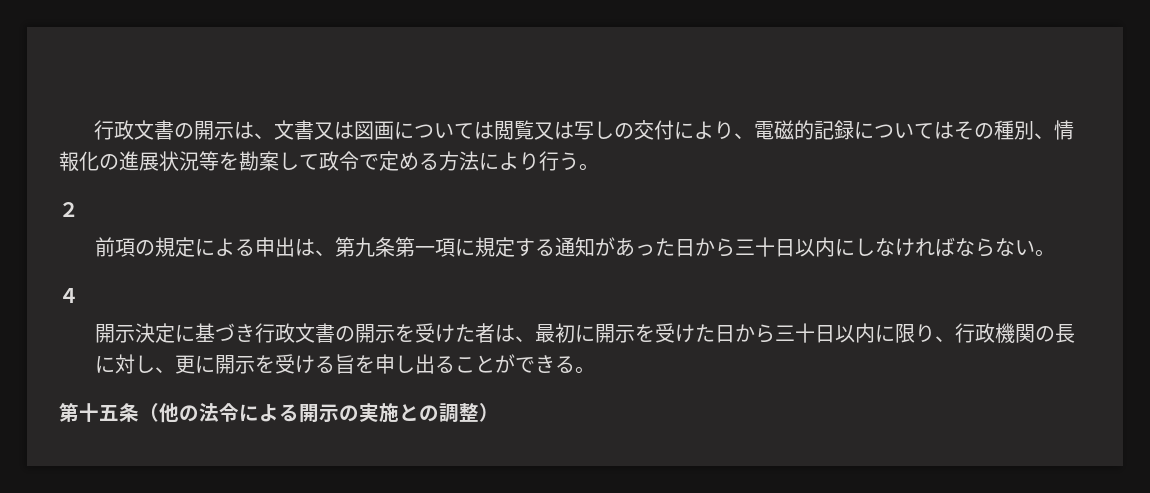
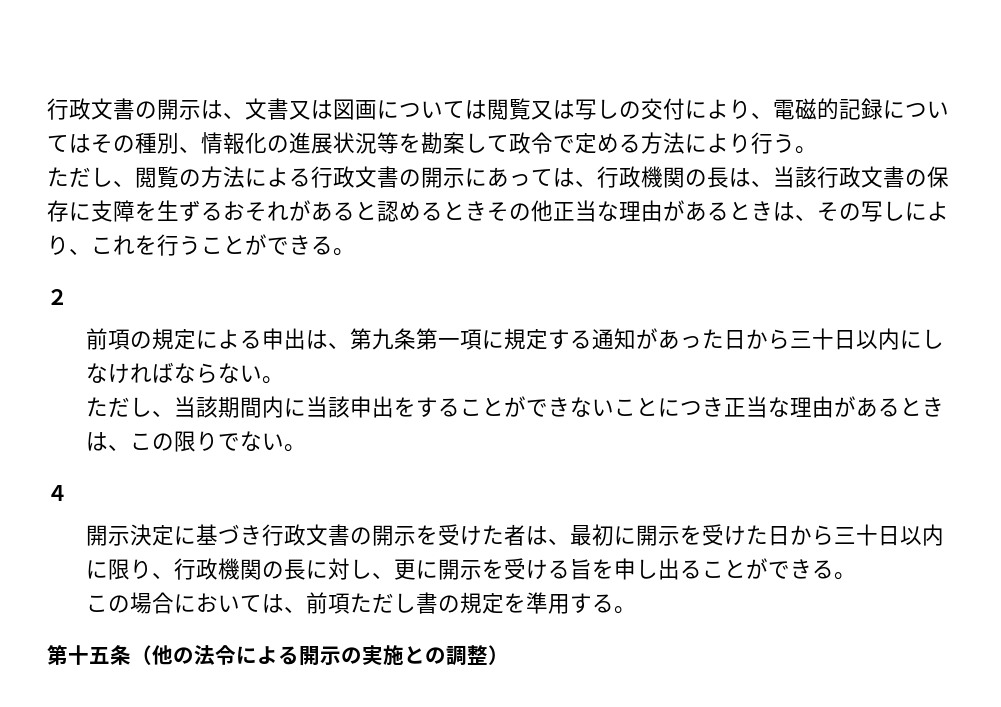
+ ただし、閲覧の方法による行政文書の開示にあっては、行政機関の長は、当該行政文書の保存に支障を生ずるおそれがあると認めるときその他正当な理由があるときは、その写しにより、これを行うことができる。
+ ただし、当該期間内に当該申出をすることができないことにつき正当な理由があるときは、この限りでない。
+ この場合においては、前項ただし書の規定を準用する。

